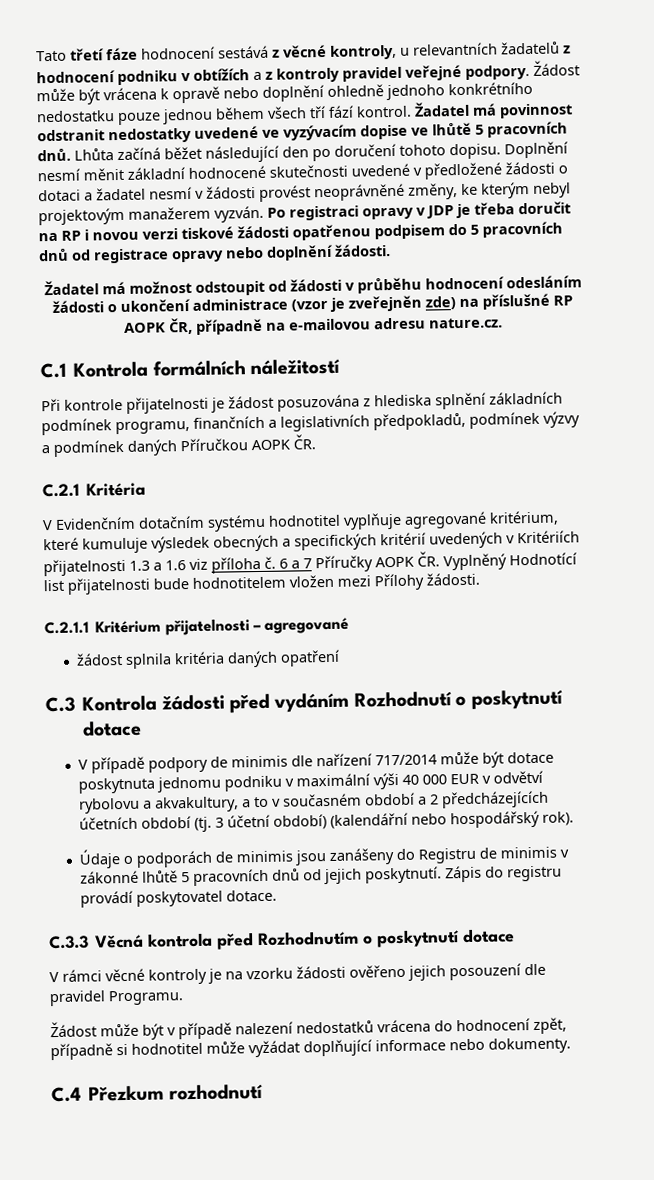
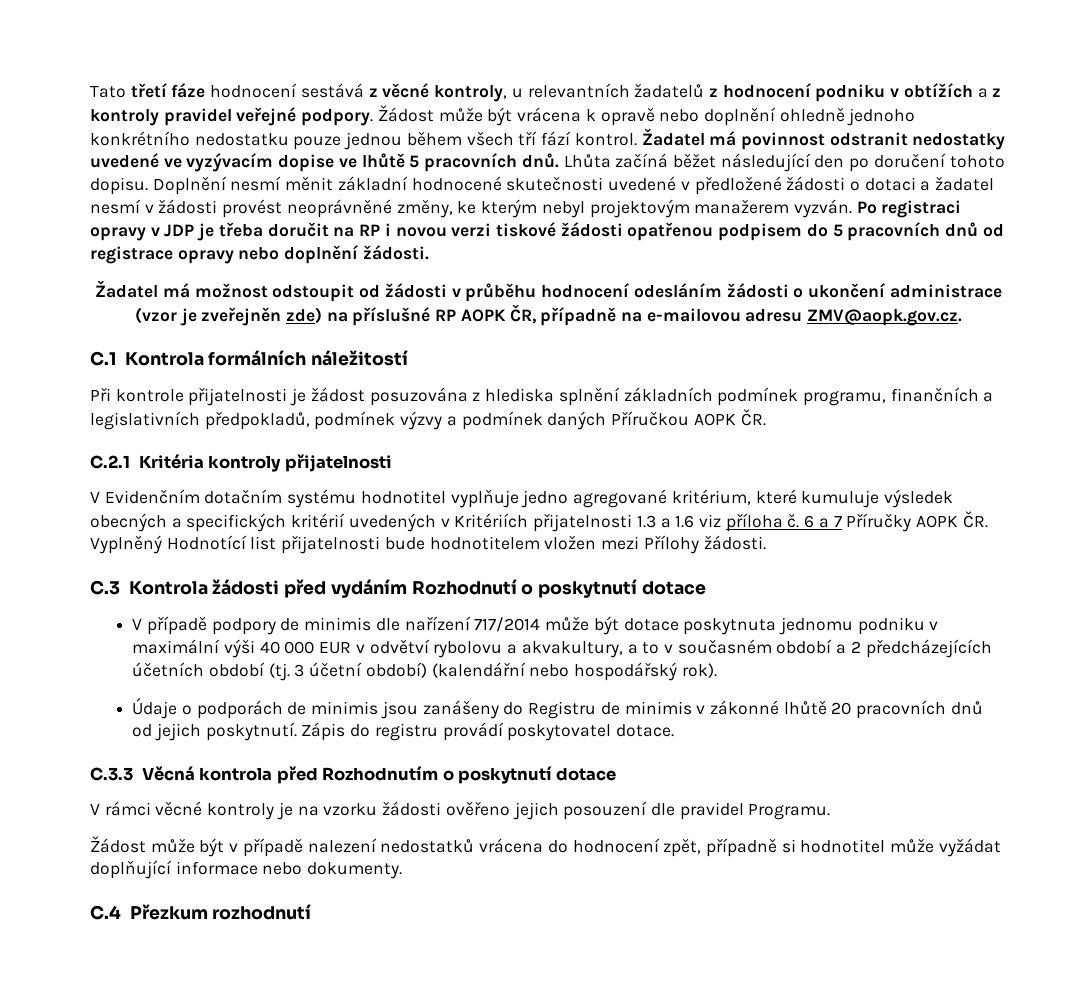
- Žadatel má možnost odstoupit od žádosti v průběhu hodnocení odesláním žádosti o ukončení administrace (vzor je zveřejněn zde) na příslušné RP AOPK ČR, případně na e-mailovou adresu nature.cz.
+ Žadatel má možnost odstoupit od žádosti v průběhu hodnocení odesláním žádosti o ukončení administrace (vzor je zveřejněn zde) na příslušné RP AOPK ČR, případně na e-mailovou adresu ZMV@aopk.gov.cz.
- C.2.1 Kritéria
+ C.2.1 Kritéria kontroly přijatelnosti
- V Evidenčním dotačním systému hodnotitel vyplňuje agregované kritérium, které kumuluje výsledek obecných a specifických kritérií uvedených v Kritériích přijatelnosti 1.3 a 1.6 viz příloha č.
+ V Evidenčním dotačním systému hodnotitel vyplňuje jedno agregované kritérium, které kumuluje výsledek obecných a specifických kritérií uvedených v Kritériích přijatelnosti 1.3 a 1.6 viz příloha č.
- C.2.1.1 Kritérium přijatelnosti – agregované
- žádost splnila kritéria daných opatření
- Údaje o podporách de minimis jsou zanášeny do Registru de minimis v zákonné lhůtě 5 pracovních dnů od jejich poskytnutí.
+ Údaje o podporách de minimis jsou zanášeny do Registru de minimis v zákonné lhůtě 20 pracovních dnů od jejich poskytnutí.

